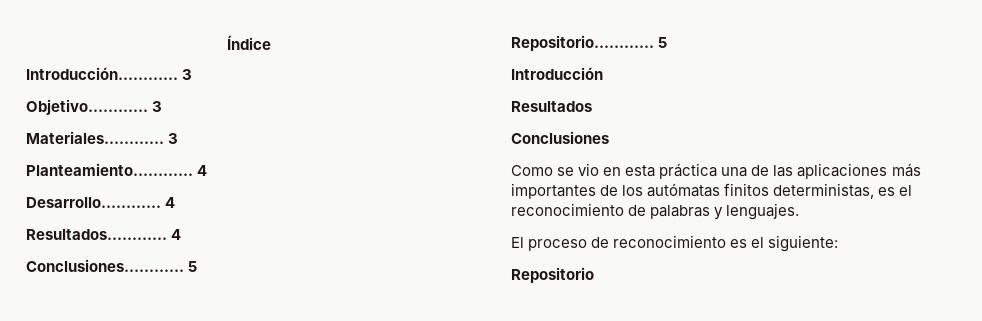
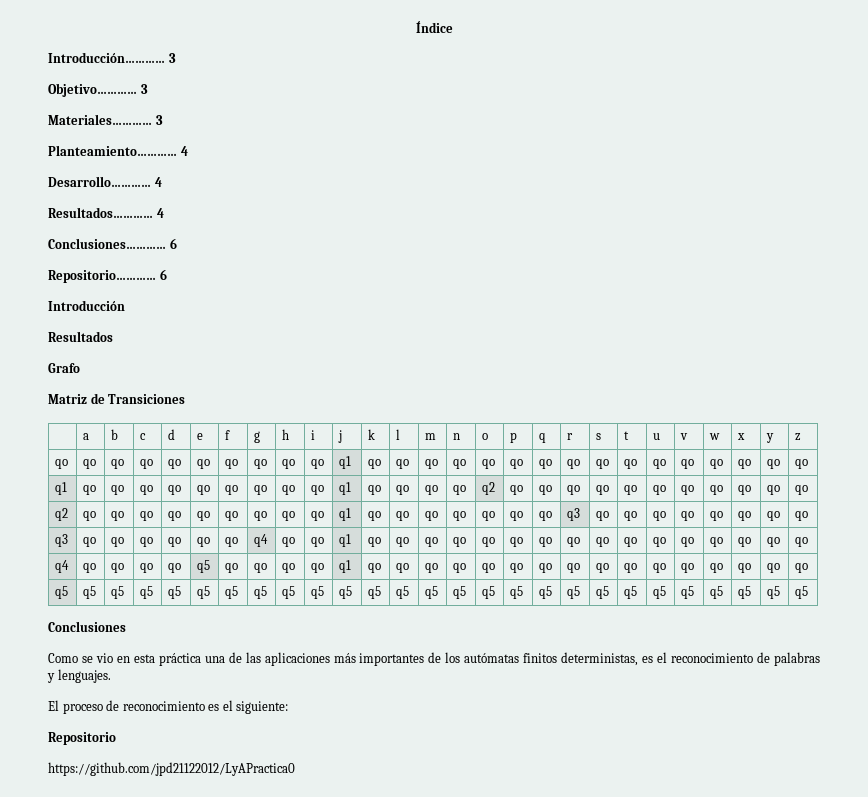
- Conclusiones………… 5
+ Conclusiones………… 6
- Repositorio………… 5
+ Repositorio………… 6
+ Grafo
+ Matriz de Transiciones
+ | a | b | c | d | e | f | g | h | i | j | k | l | m | n | o | p | q | r | s | t | u | v | w | x | y | z
+ qo | qo | qo | qo | qo | qo | qo | qo | qo | qo | q1 | qo | qo | qo | qo | qo | qo | qo | qo | qo | qo | qo | qo | qo | qo | qo | qo
+ q1 | qo | qo | qo | qo | qo | qo | qo | qo | qo | q1 | qo | qo | qo | qo | q2 | qo | qo | qo | qo | qo | qo | qo | qo | qo | qo | qo
+ q2 | qo | qo | qo | qo | qo | qo | qo | qo | qo | q1 | qo | qo | qo | qo | qo | qo | qo | q3 | qo | qo | qo | qo | qo | qo | qo | qo
+ q3 | qo | qo | qo | qo | qo | qo | q4 | qo | qo | q1 | qo | qo | qo | qo | qo | qo | qo | qo | qo | qo | qo | qo | qo | qo | qo | qo
+ q4 | qo | qo | qo | qo | q5 | qo | qo | qo | qo | q1 | qo | qo | qo | qo | qo | qo | qo | qo | qo | qo | qo | qo | qo | qo | qo | qo
+ q5 | q5 | q5 | q5 | q5 | q5 | q5 | q5 | q5 | q5 | q5 | q5 | q5 | q5 | q5 | q5 | q5 | q5 | q5 | q5 | q5 | q5 | q5 | q5 | q5 | q5 | q5
+ https://github.com/jpd21122012/LyAPractica0

